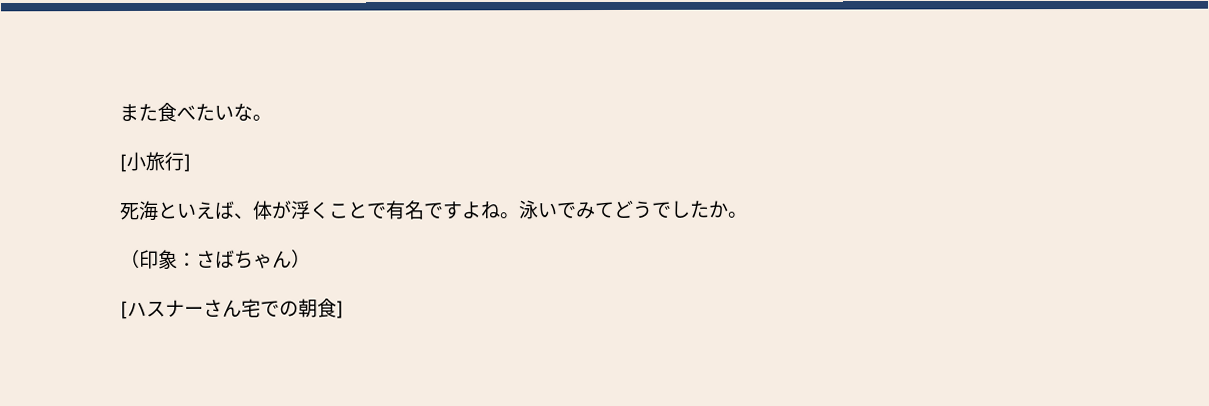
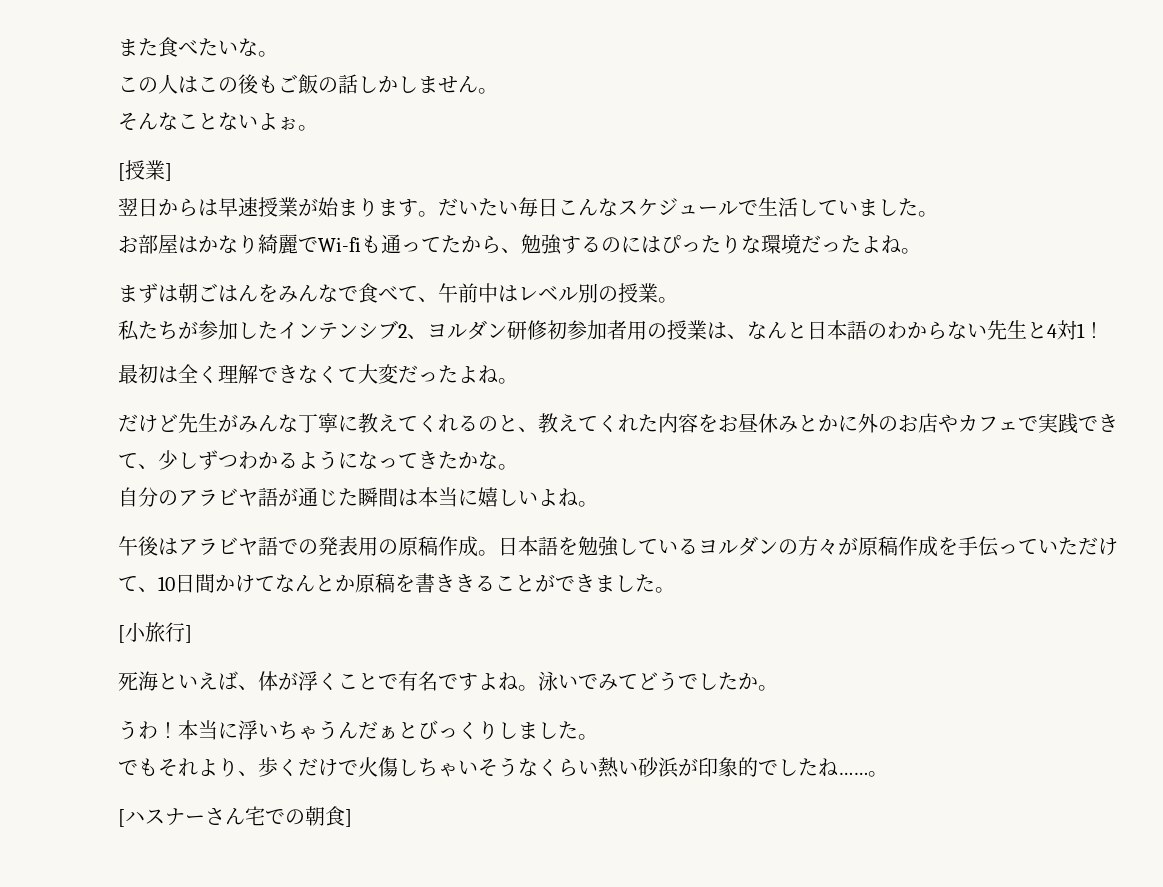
+ この人はこの後もご飯の話しかしません。
+ そんなことないよぉ。
+ [授業]
+ 翌日からは早速授業が始まります。だいたい毎日こんなスケジュールで生活していました。
+ お部屋はかなり綺麗でWi-fiも通ってたから、勉強するのにはぴったりな環境だったよね。
+ まずは朝ごはんをみんなで食べて、午前中はレベル別の授業。
+ 私たちが参加したインテンシブ2、ヨルダン研修初参加者用の授業は、なんと日本語のわからない先生と4対1！
+ 最初は全く理解できなくて大変だったよね。
+ だけど先生がみんな丁寧に教えてくれるのと、教えてくれた内容をお昼休みとかに外のお店やカフェで実践できて、少しずつわかるようになってきたかな。
+ 自分のアラビヤ語が通じた瞬間は本当に嬉しいよね。
+ 午後はアラビヤ語での発表用の原稿作成。日本語を勉強しているヨルダンの方々が原稿作成を手伝っていただけて、10日間かけてなんとか原稿を書ききることができました。
- （印象：さばちゃん）
+ うわ！本当に浮いちゃうんだぁとびっくりしました。
+ でもそれより、歩くだけで火傷しちゃいそうなくらい熱い砂浜が印象的でしたね……。

